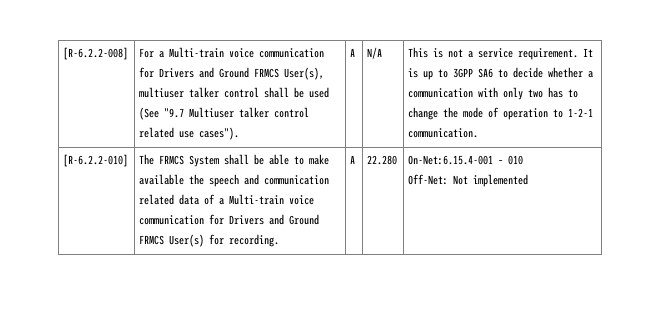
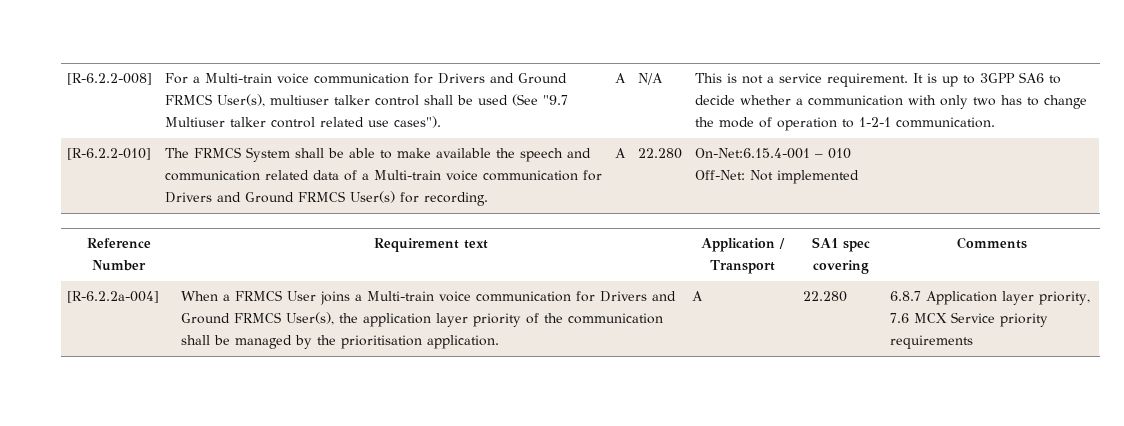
+ Reference Number | Requirement text | Application / Transport | SA1 spec covering | Comments
+ [R-6.2.2a-004] | When a FRMCS User joins a Multi-train voice communication for Drivers and Ground FRMCS User(s), the application layer priority of the communication shall be managed by the prioritisation application. | A | 22.280 | 6.8.7 Application layer priority, 7.6 MCX Service priority requirements

